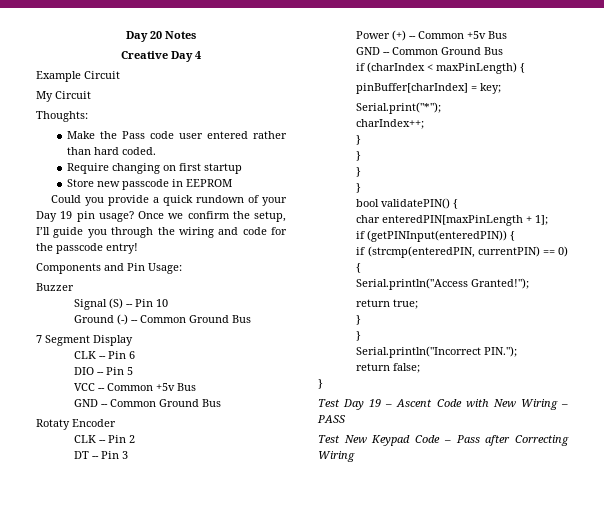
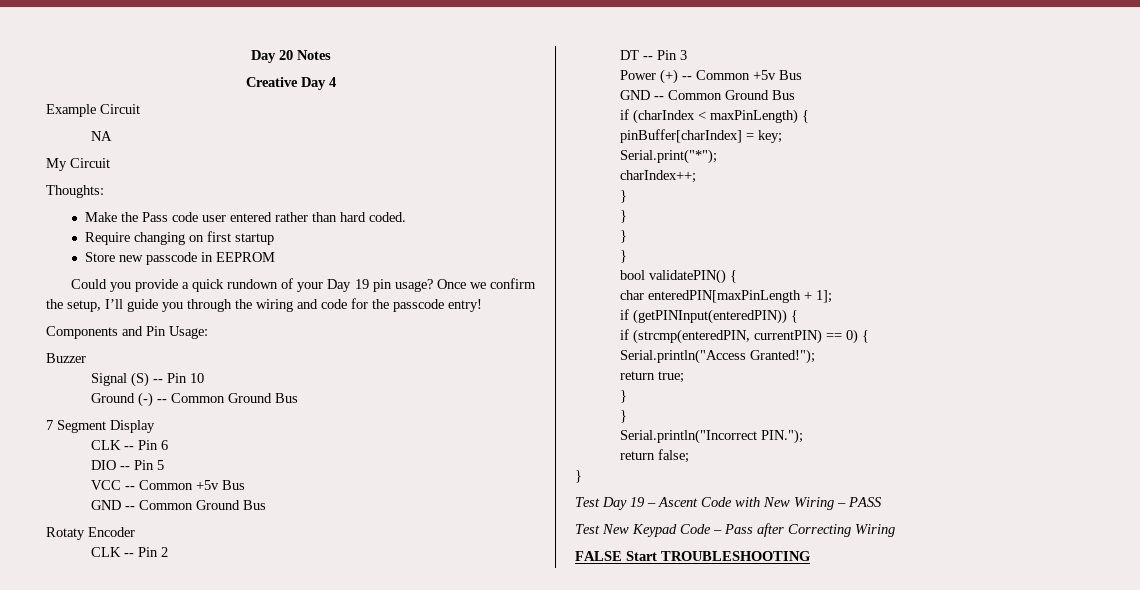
+ NA
+ FALSE Start TROUBLESHOOTING

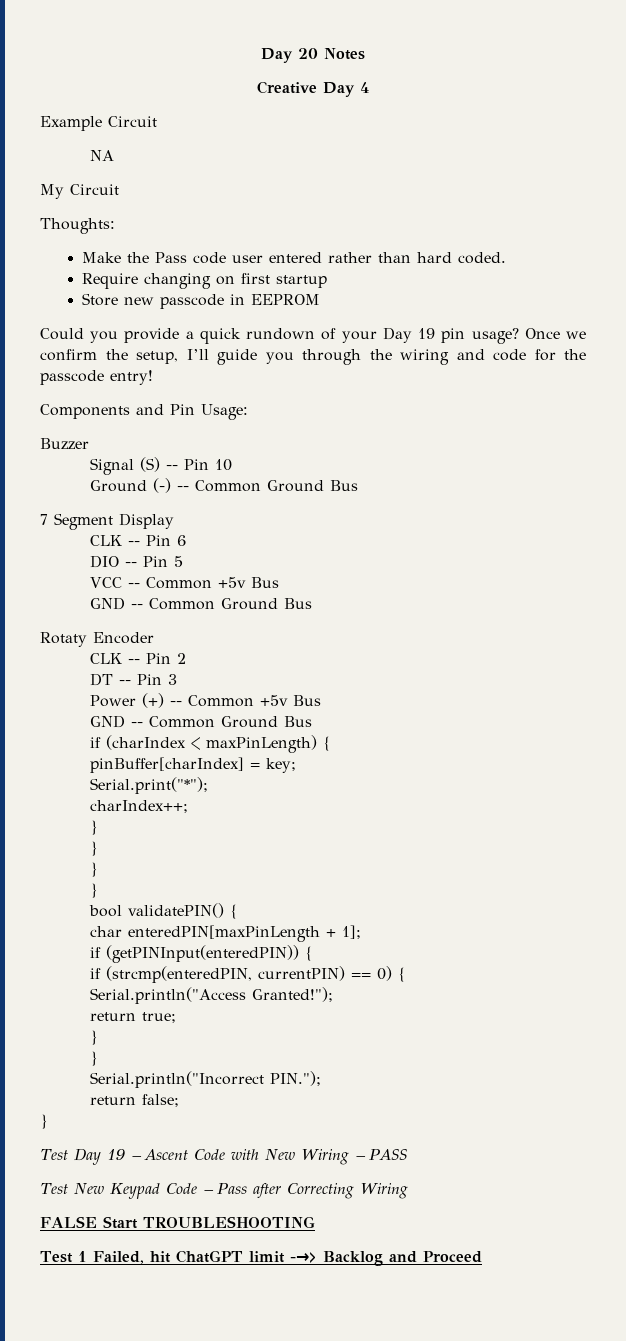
+ Test 1 Failed, hit ChatGPT limit -→> Backlog and Proceed

